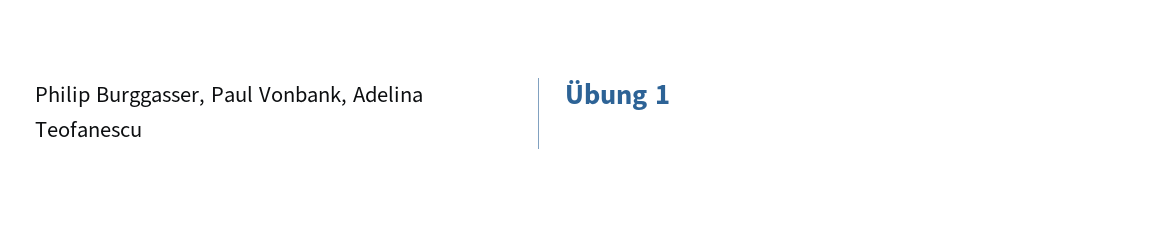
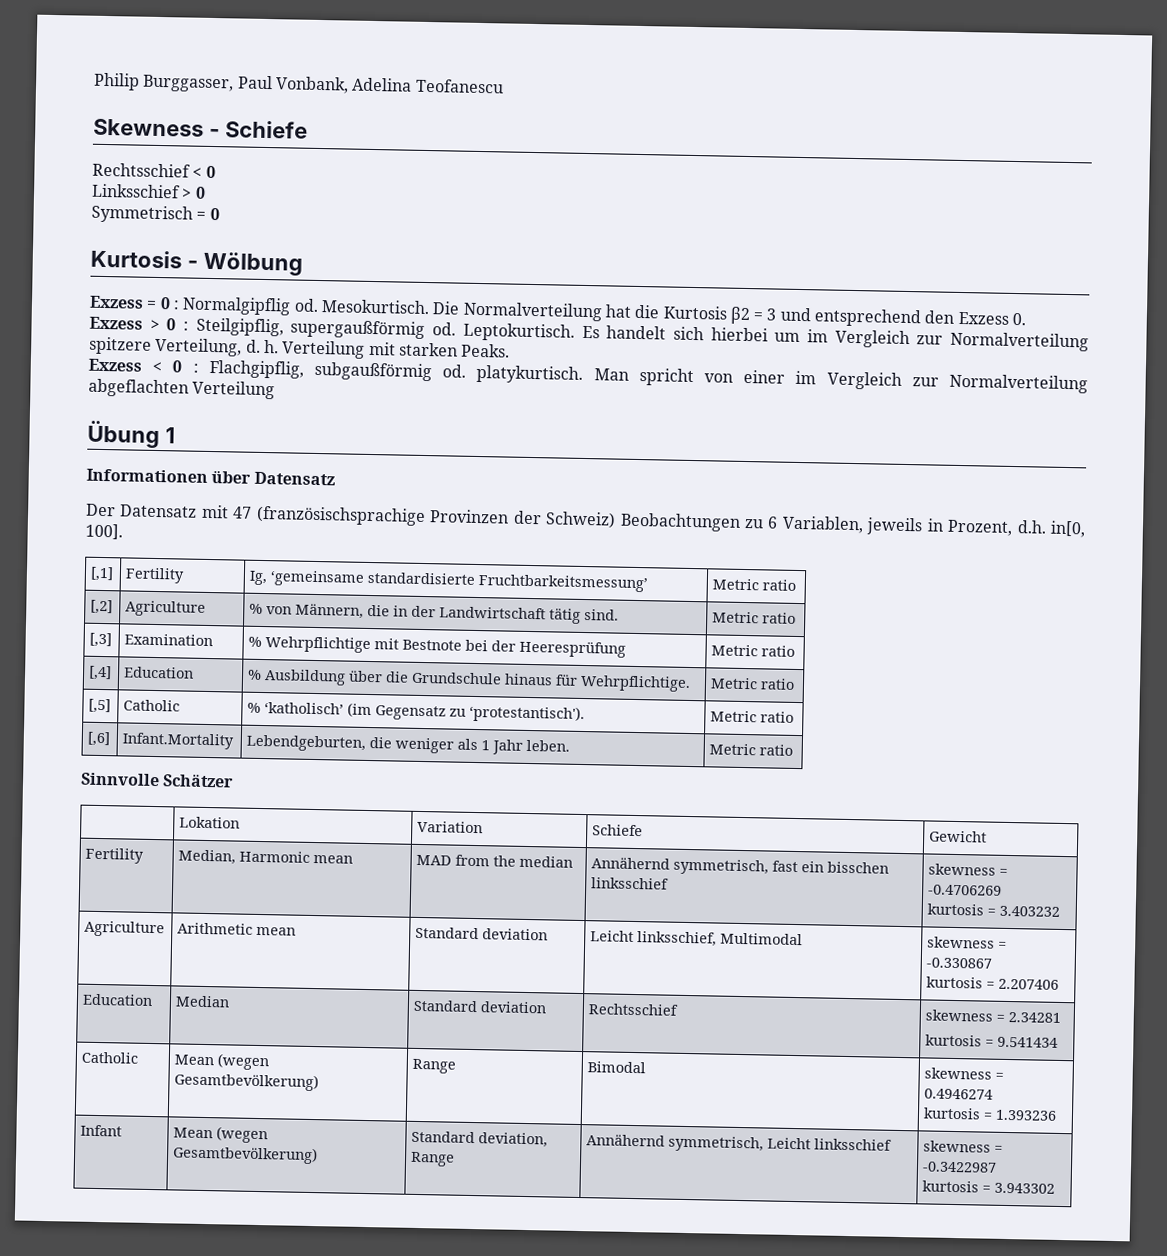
+ Skewness - Schiefe
+ Rechtsschief < 0
+ Linksschief > 0
+ Symmetrisch = 0
+ Kurtosis - Wölbung
+ Exzess = 0 : Normalgipflig od. Mesokurtisch. Die Normalverteilung hat die Kurtosis β2 = 3 und entsprechend den Exzess 0.
+ Exzess > 0 : Steilgipflig, supergaußförmig od. Leptokurtisch. Es handelt sich hierbei um im Vergleich zur Normalverteilung spitzere Verteilung, d. h. Verteilung mit starken Peaks.
+ Exzess < 0 : Flachgipflig, subgaußförmig od. platykurtisch. Man spricht von einer im Vergleich zur Normalverteilung abgeflachten Verteilung
  Übung 1
+ Informationen über Datensatz
+ Der Datensatz mit 47 (französischsprachige Provinzen der Schweiz) Beobachtungen zu 6 Variablen, jeweils in Prozent, d.h. in[0, 100].
+ [,1] | Fertility | Ig, ‘gemeinsame standardisierte Fruchtbarkeitsmessung’ | Metric ratio
+ [,2] | Agriculture | % von Männern, die in der Landwirtschaft tätig sind. | Metric ratio
+ [,3] | Examination | % Wehrpflichtige mit Bestnote bei der Heeresprüfung | Metric ratio
+ [,4] | Education | % Ausbildung über die Grundschule hinaus für Wehrpflichtige. | Metric ratio
+ [,5] | Catholic | % ‘katholisch’ (im Gegensatz zu ‘protestantisch'). | Metric ratio
+ [,6] | Infant.Mortality | Lebendgeburten, die weniger als 1 Jahr leben. | Metric ratio
+ Sinnvolle Schätzer
+ | Lokation | Variation | Schiefe | Gewicht
+ Fertility | Median, Harmonic mean | MAD from the median | Annähernd symmetrisch, fast ein bisschen linksschief | skewness = -0.4706269
+ kurtosis = 3.403232
+ Agriculture | Arithmetic mean | Standard deviation | Leicht linksschief, Multimodal | skewness = -0.330867
+ kurtosis = 2.207406
+ Education | Median | Standard deviation | Rechtsschief | skewness = 2.34281
+ kurtosis = 9.541434
+ Catholic | Mean (wegen Gesamtbevölkerung) | Range | Bimodal | skewness = 0.4946274
+ kurtosis = 1.393236
+ Infant | Mean (wegen Gesamtbevölkerung) | Standard deviation, Range | Annähernd symmetrisch, Leicht linksschief | skewness = -0.3422987
+ kurtosis = 3.943302

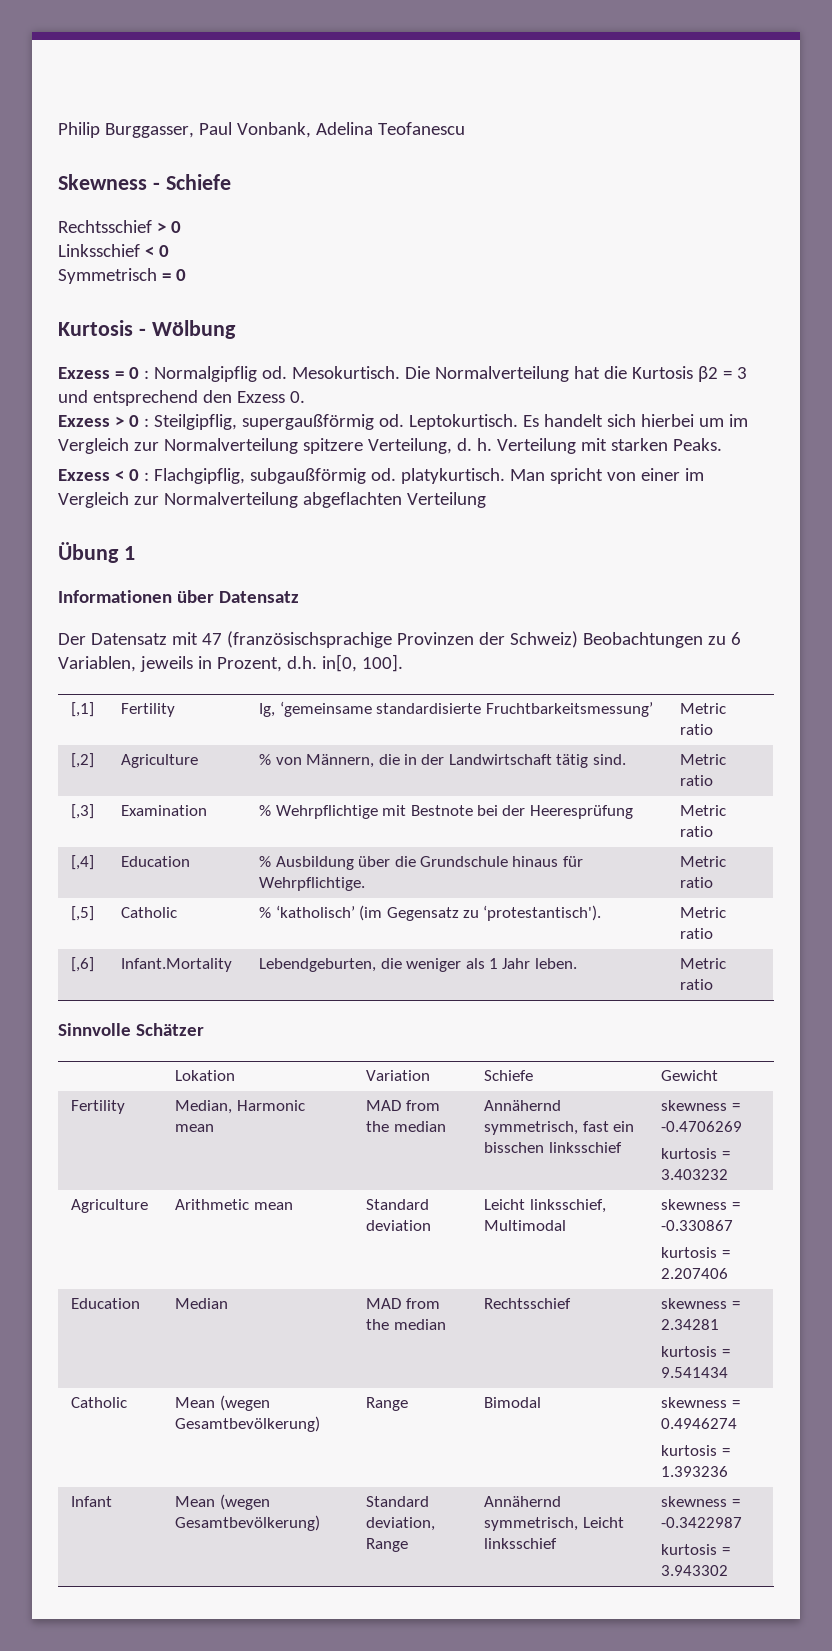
- Rechtsschief < 0
+ Rechtsschief > 0
- Linksschief > 0
+ Linksschief < 0
- Education | Median | Standard deviation | Rechtsschief | skewness = 2.34281
+ Education | Median | MAD from the median | Rechtsschief | skewness = 2.34281

